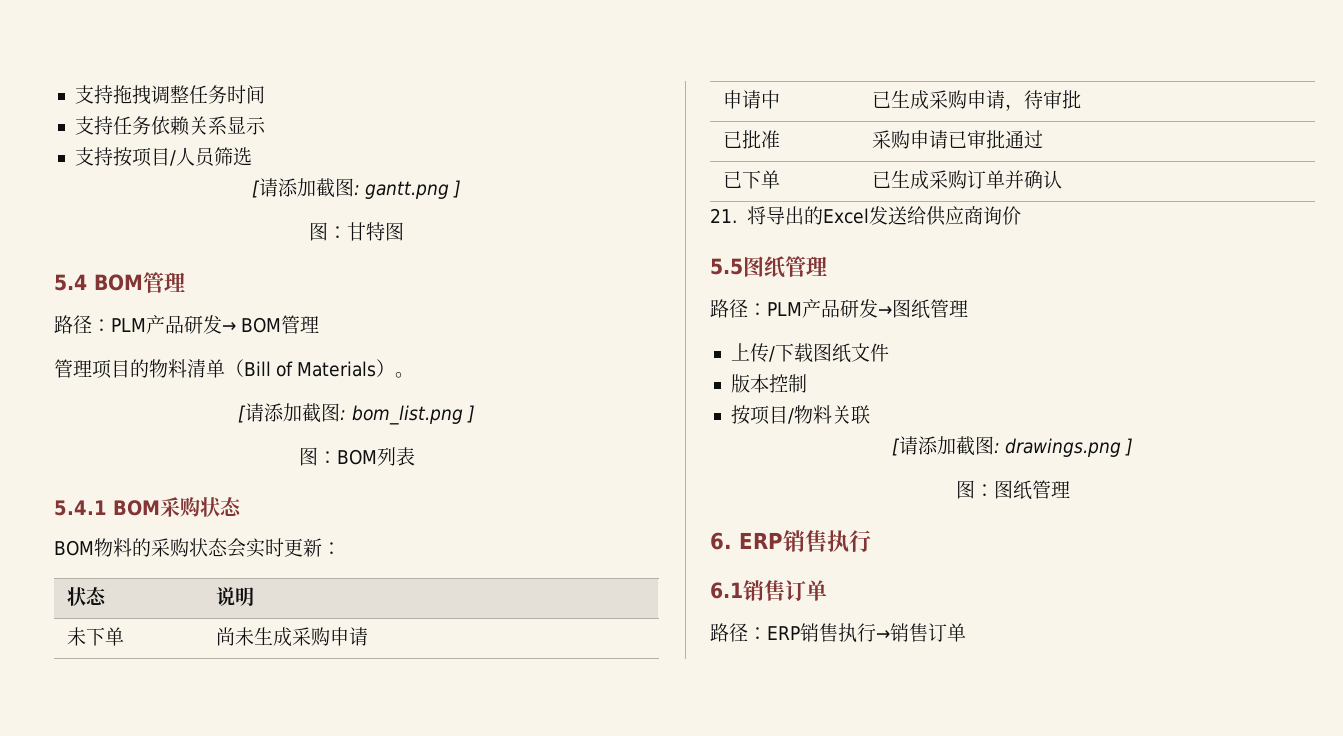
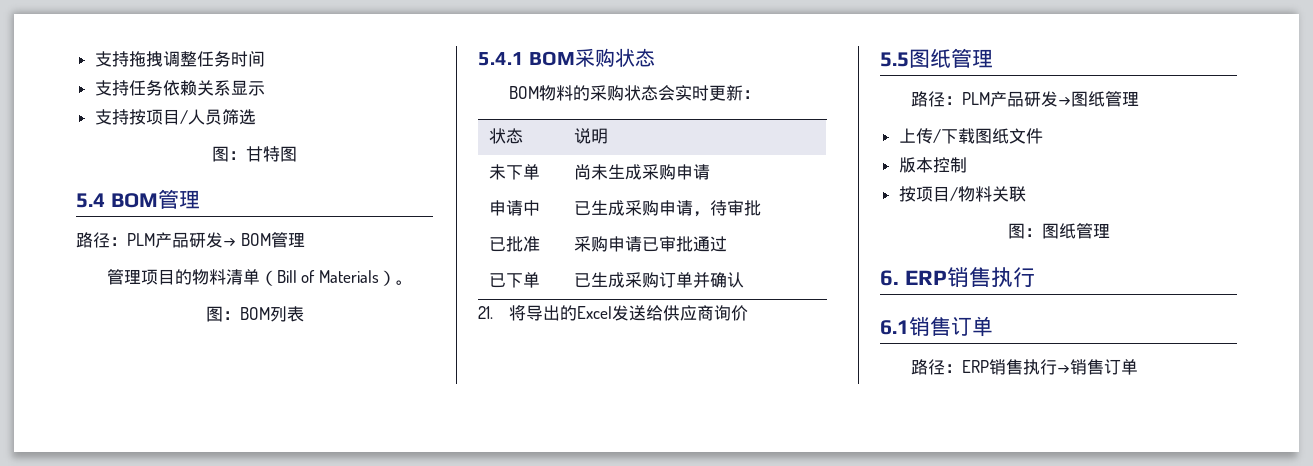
- [请添加截图: gantt.png ]
- [请添加截图: bom_list.png ]
- [请添加截图: drawings.png ]

